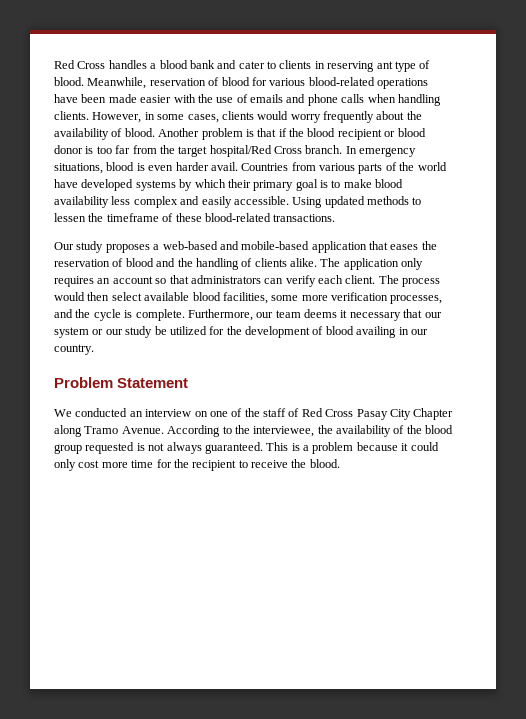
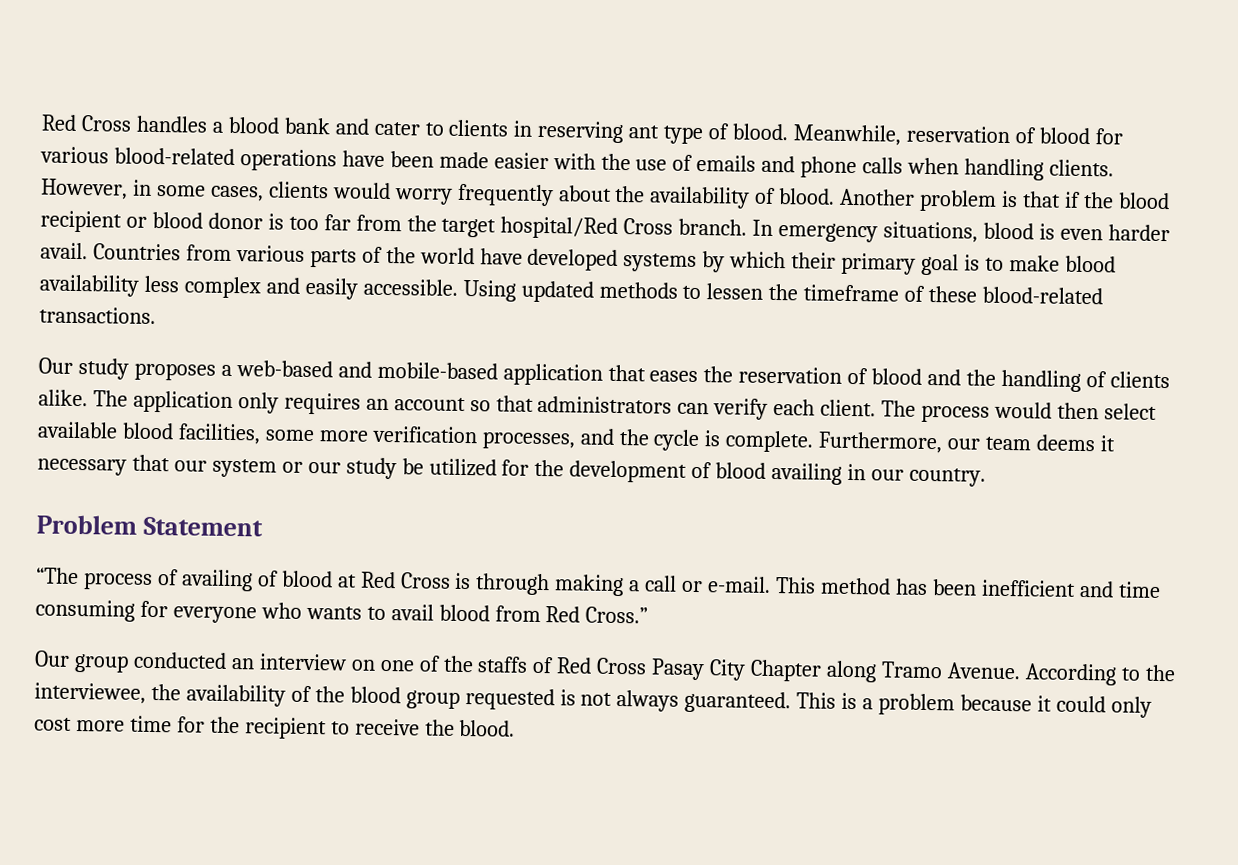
- We conducted an interview on one of the staff of Red Cross Pasay City Chapter along Tramo Avenue.
+ “The process of availing of blood at Red Cross is through making a call or e-mail. This method has been inefficient and time consuming for everyone who wants to avail blood from Red Cross.”
+ Our group conducted an interview on one of the staffs of Red Cross Pasay City Chapter along Tramo Avenue.

